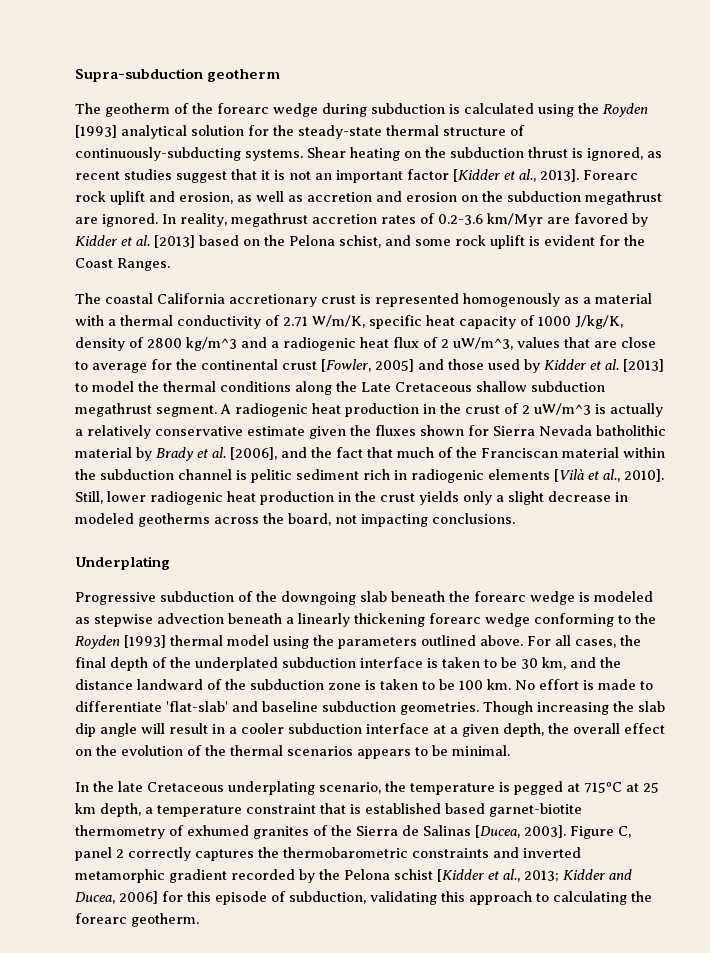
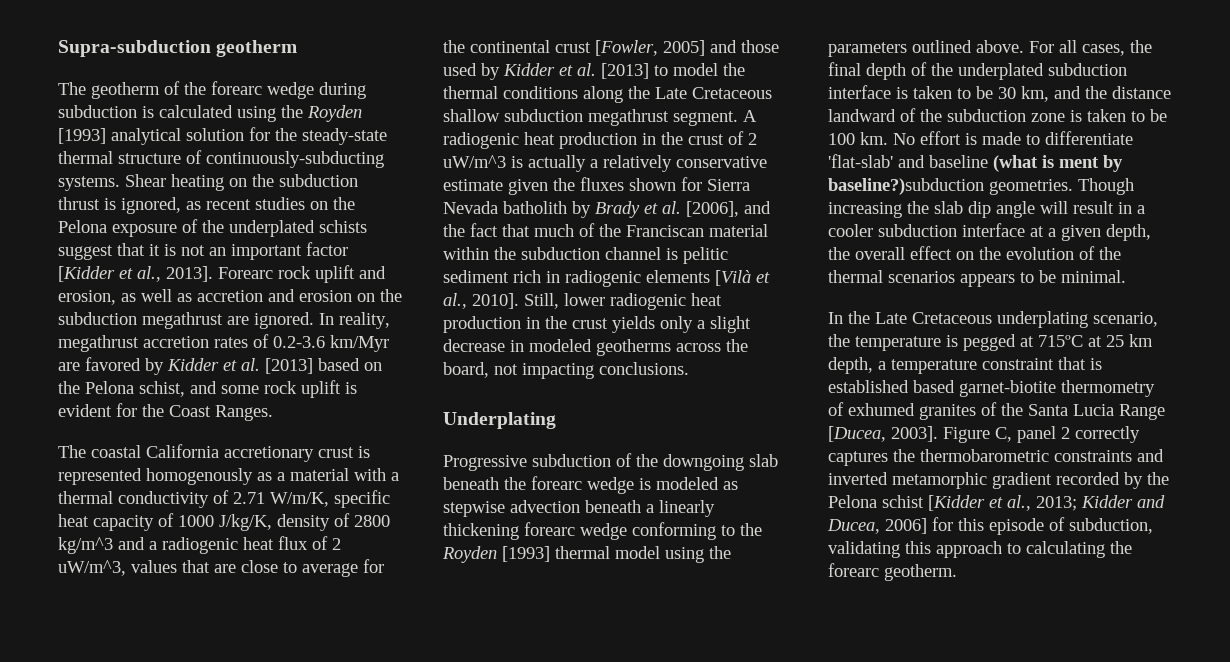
- Shear heating on the subduction thrust is ignored, as recent studies suggest that it is not an important factor [Kidder et al., 2013].
+ Shear heating on the subduction thrust is ignored, as recent studies on the Pelona exposure of the underplated schists suggest that it is not an important factor [Kidder et al., 2013].
- A radiogenic heat production in the crust of 2 uW/m^3 is actually a relatively conservative estimate given the fluxes shown for Sierra Nevada batholithic material by Brady et al. [2006], and the fact that much of the Franciscan material within the subduction channel is pelitic sediment rich in radiogenic elements [Vilà et al., 2010].
+ A radiogenic heat production in the crust of 2 uW/m^3 is actually a relatively conservative estimate given the fluxes shown for Sierra Nevada batholith by Brady et al. [2006], and the fact that much of the Franciscan material within the subduction channel is pelitic sediment rich in radiogenic elements [Vilà et al., 2010].
- No effort is made to differentiate 'flat-slab' and baseline subduction geometries.
+ No effort is made to differentiate 'flat-slab' and baseline (what is ment by baseline?)subduction geometries.
- In the late Cretaceous underplating scenario, the temperature is pegged at 715ºC at 25 km depth, a temperature constraint that is established based garnet-biotite thermometry of exhumed granites of the Sierra de Salinas [Ducea, 2003].
+ In the Late Cretaceous underplating scenario, the temperature is pegged at 715ºC at 25 km depth, a temperature constraint that is established based garnet-biotite thermometry of exhumed granites of the Santa Lucia Range [Ducea, 2003].

